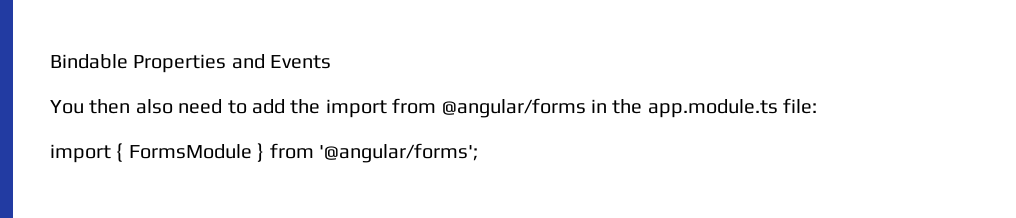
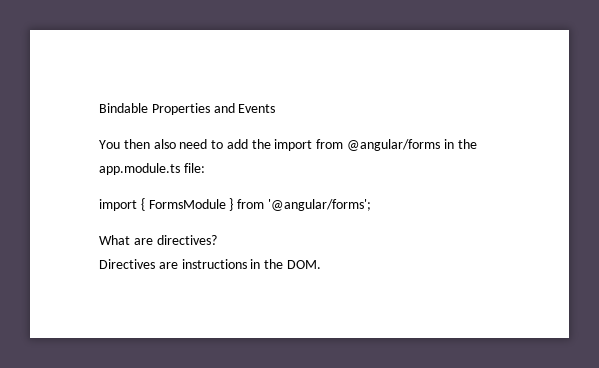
+ What are directives?
+ Directives are instructions in the DOM.

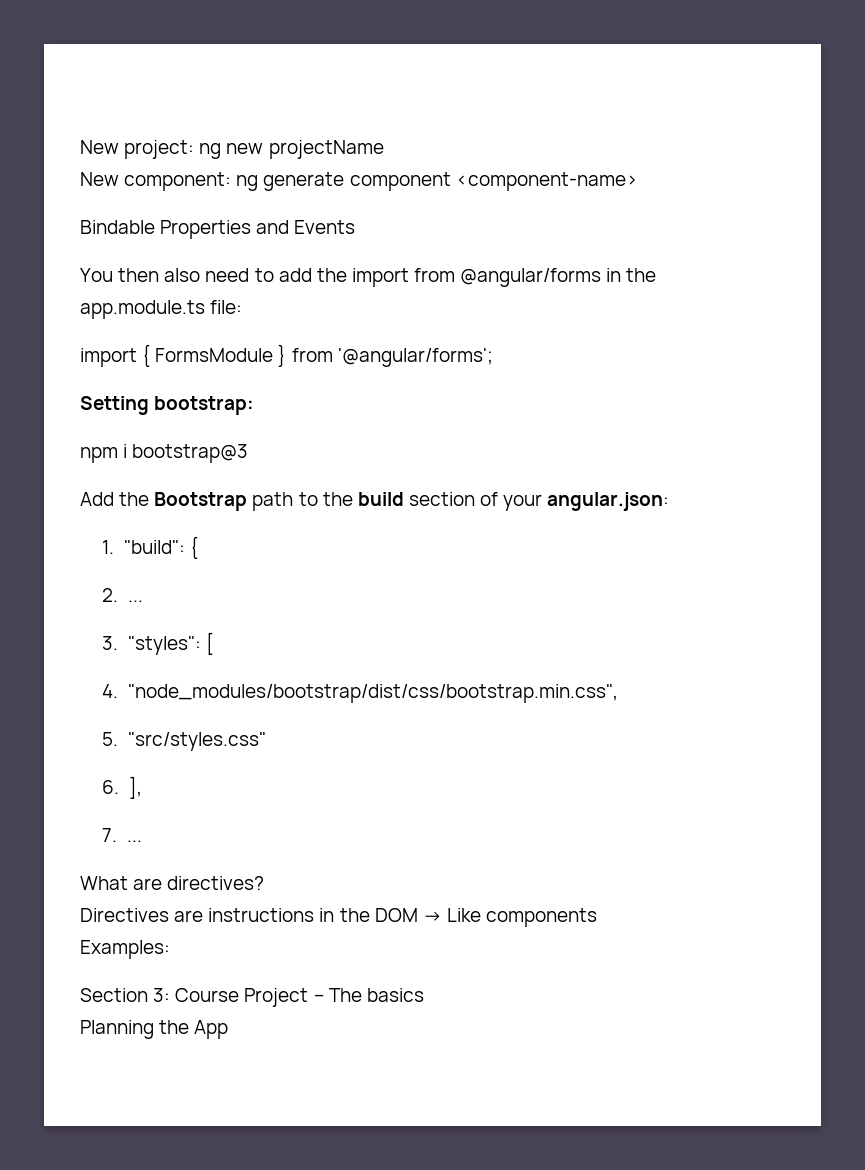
+ New project: ng new projectName
+ New component: ng generate component <component-name>
+ Setting bootstrap:
+ npm i bootstrap@3
+ Add the Bootstrap path to the build section of your angular.json:
+ 1. "build": {
+ 2. ...
+ 3. "styles": [
+ 4. "node_modules/bootstrap/dist/css/bootstrap.min.css",
+ 5. "src/styles.css"
+ 6. ],
+ 7. ...
- Directives are instructions in the DOM.
+ Directives are instructions in the DOM → Like components
+ Examples:
+ Section 3: Course Project – The basics
+ Planning the App

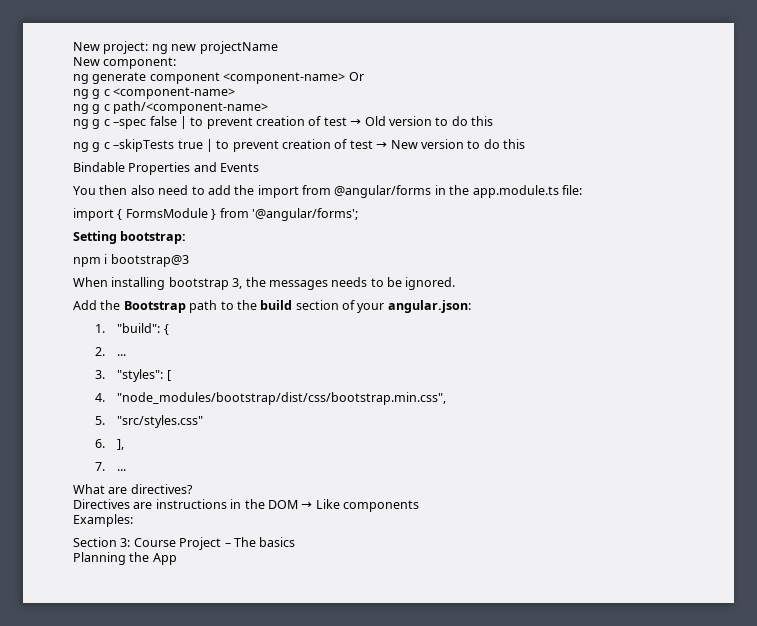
- New component: ng generate component <component-name>
+ New component:
+ ng generate component <component-name> Or
+ ng g c <component-name>
+ ng g c path/<component-name>
+ ng g c –spec false | to prevent creation of test → Old version to do this
+ ng g c –skipTests true | to prevent creation of test → New version to do this
+ When installing bootstrap 3, the messages needs to be ignored.

